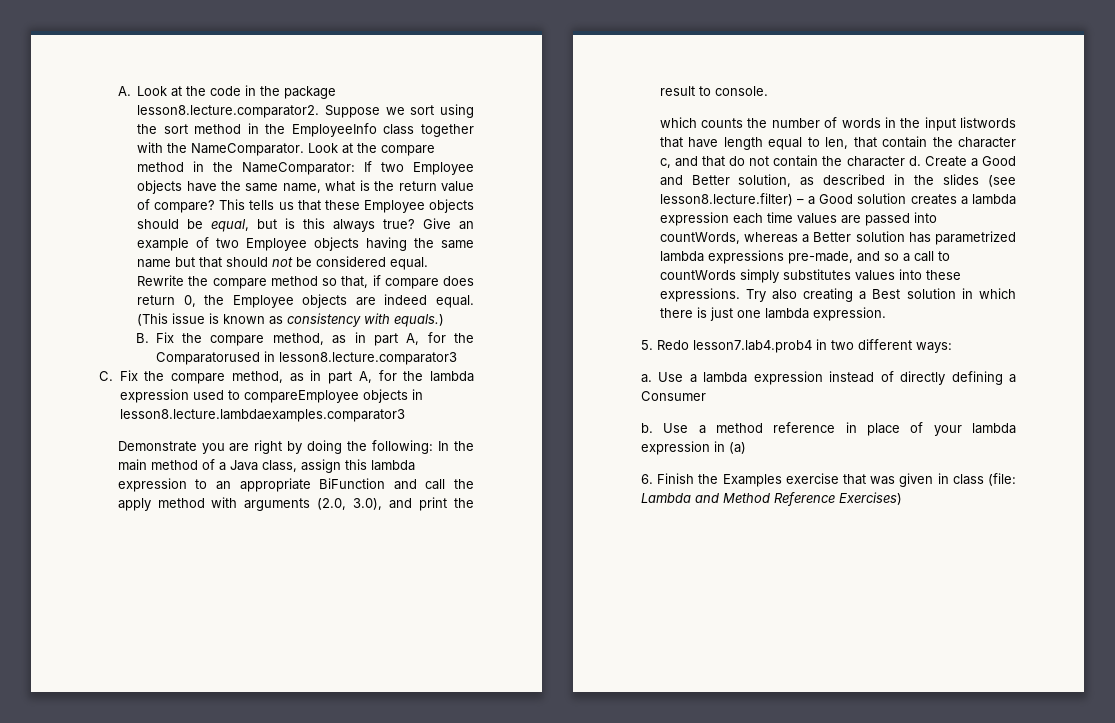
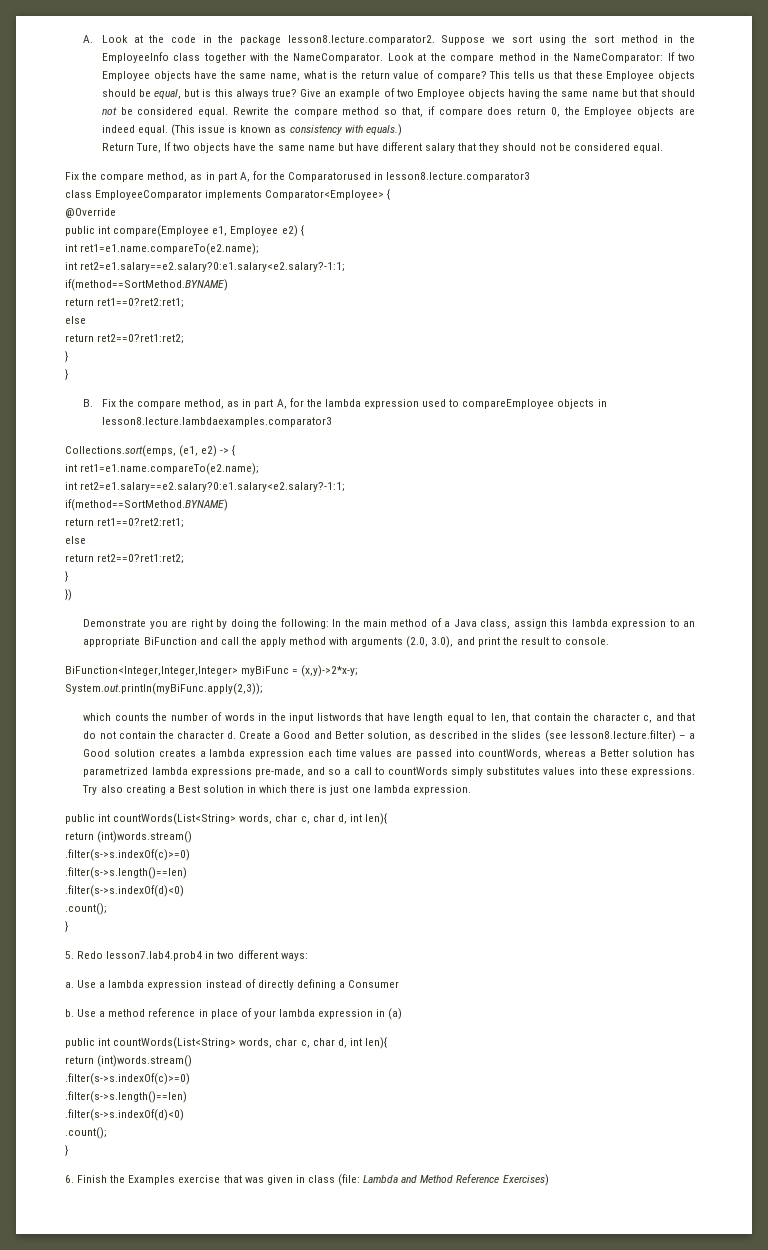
- B. Fix the compare method, as in part A, for the Comparatorused in lesson8.lecture.comparator3
+ Return Ture, If two objects have the same name but have different salary that they should not be considered equal.
+ Fix the compare method, as in part A, for the Comparatorused in lesson8.lecture.comparator3
- C. Fix the compare method, as in part A, for the lambda expression used to compareEmployee objects in lesson8.lecture.lambdaexamples.comparator3
+ class EmployeeComparator implements Comparator<Employee> {
+ @Override
+ public int compare(Employee e1, Employee e2) {
+ int ret1=e1.name.compareTo(e2.name);
+ int ret2=e1.salary==e2.salary?0:e1.salary<e2.salary?-1:1;
+ if(method==SortMethod.BYNAME)
+ return ret1==0?ret2:ret1;
+ else
+ return ret2==0?ret1:ret2;
+ }
+ }
+ B. Fix the compare method, as in part A, for the lambda expression used to compareEmployee objects in lesson8.lecture.lambdaexamples.comparator3
+ Collections.sort(emps, (e1, e2) -> {
+ int ret1=e1.name.compareTo(e2.name);
+ int ret2=e1.salary==e2.salary?0:e1.salary<e2.salary?-1:1;
+ if(method==SortMethod.BYNAME)
+ return ret1==0?ret2:ret1;
+ else
+ return ret2==0?ret1:ret2;
+ }
+ })
+ BiFunction<Integer,Integer,Integer> myBiFunc = (x,y)->2*x-y;
+ System.out.println(myBiFunc.apply(2,3));
  Try also creating a Best solution in which there is just one lambda expression.
+ public int countWords(List<String> words, char c, char d, int len){
+ return (int)words.stream()
+ .filter(s->s.indexOf(c)>=0)
+ .filter(s->s.length()==len)
+ .filter(s->s.indexOf(d)<0)
+ .count();
+ }
  Use a method reference in place of your lambda expression in (a)
+ public int countWords(List<String> words, char c, char d, int len){
+ return (int)words.stream()
+ .filter(s->s.indexOf(c)>=0)
+ .filter(s->s.length()==len)
+ .filter(s->s.indexOf(d)<0)
+ .count();
+ }

